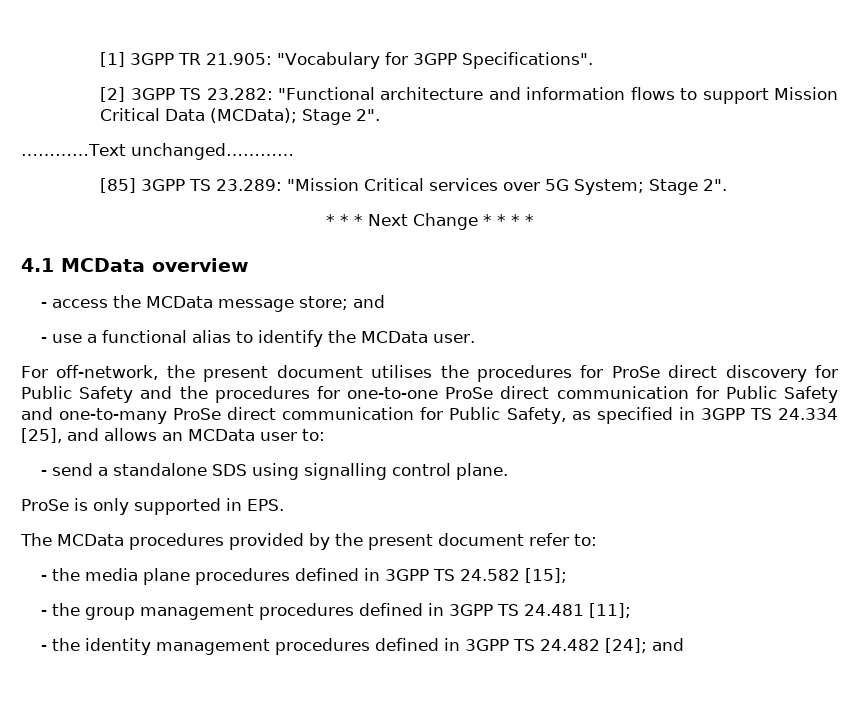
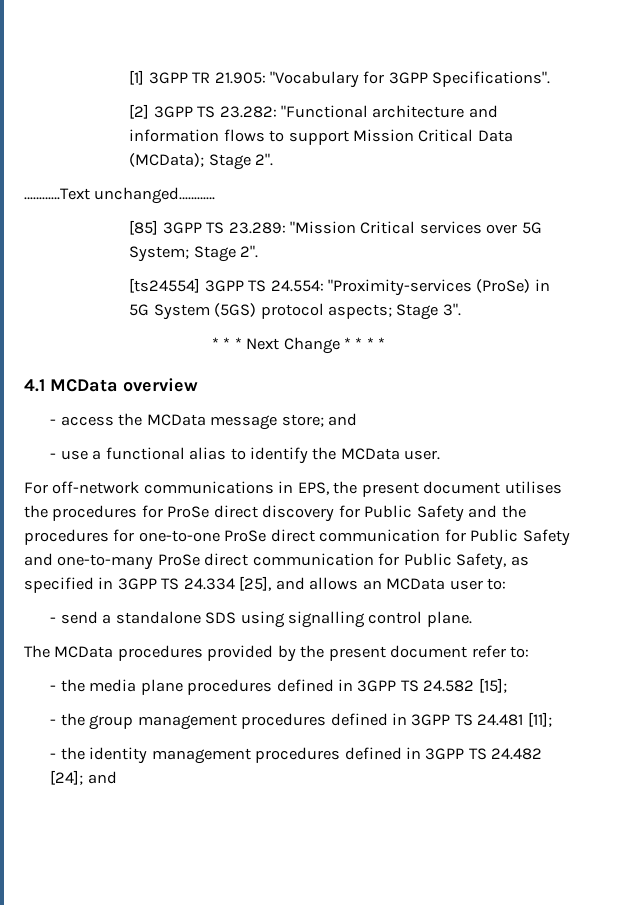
+ [ts24554] 3GPP TS 24.554: "Proximity-services (ProSe) in 5G System (5GS) protocol aspects; Stage 3".
- For off-network, the present document utilises the procedures for ProSe direct discovery for Public Safety and the procedures for one-to-one ProSe direct communication for Public Safety and one-to-many ProSe direct communication for Public Safety, as specified in 3GPP TS 24.334 [25], and allows an MCData user to:
+ For off-network communications in EPS, the present document utilises the procedures for ProSe direct discovery for Public Safety and the procedures for one-to-one ProSe direct communication for Public Safety and one-to-many ProSe direct communication for Public Safety, as specified in 3GPP TS 24.334 [25], and allows an MCData user to:
- ProSe is only supported in EPS.

